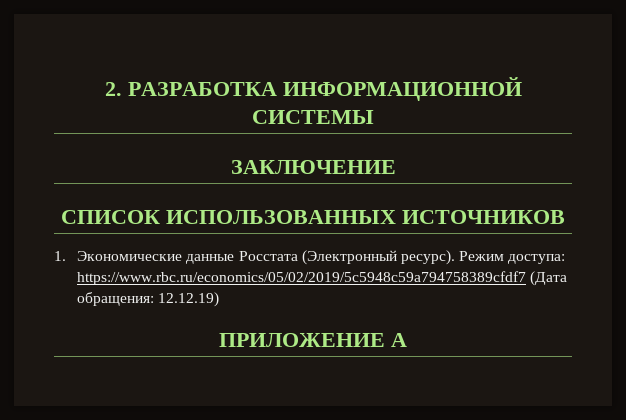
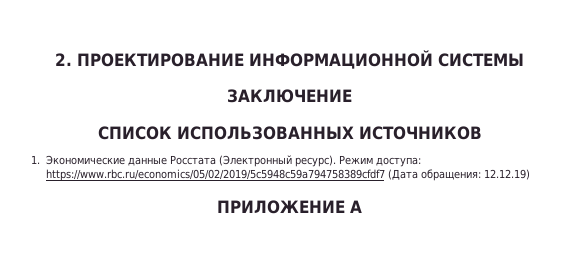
- 2. РАЗРАБОТКА ИНФОРМАЦИОННОЙ СИСТЕМЫ
+ 2. ПРОЕКТИРОВАНИЕ ИНФОРМАЦИОННОЙ СИСТЕМЫ

